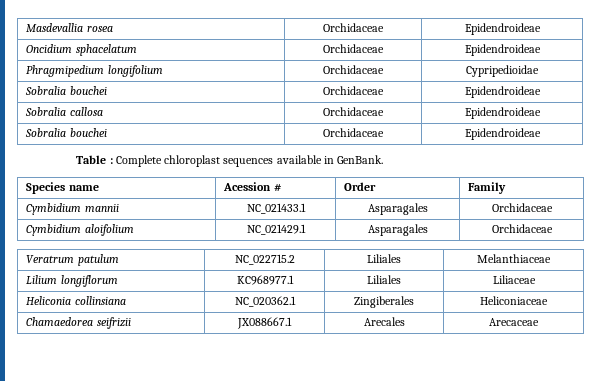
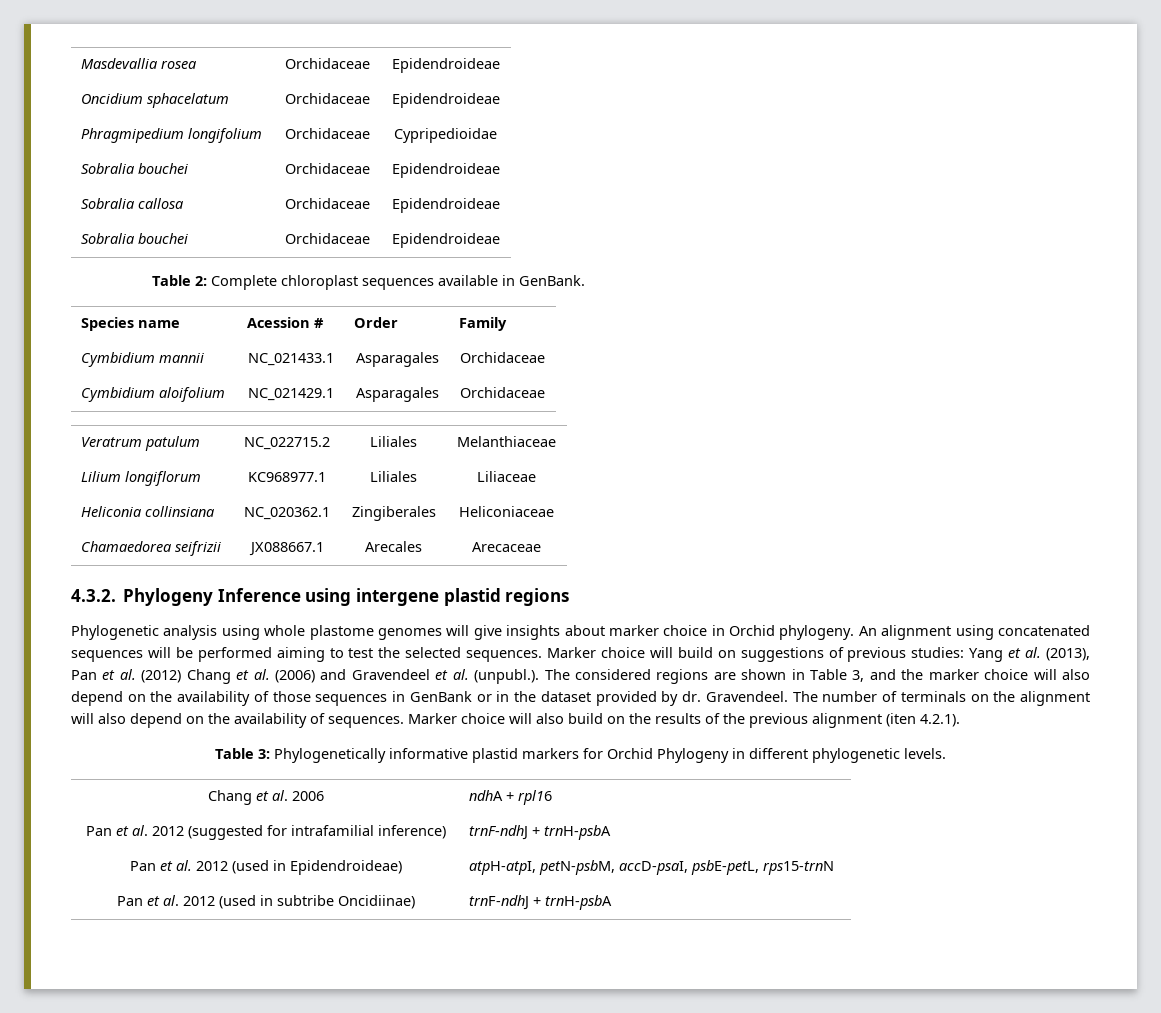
- Table : Complete chloroplast sequences available in GenBank.
+ Table 2: Complete chloroplast sequences available in GenBank.
+ 4.3.2. Phylogeny Inference using intergene plastid regions
+ Phylogenetic analysis using whole plastome genomes will give insights about marker choice in Orchid phylogeny. An alignment using concatenated sequences will be performed aiming to test the selected sequences. Marker choice will build on suggestions of previous studies: Yang et al. (2013), Pan et al. (2012) Chang et al. (2006) and Gravendeel et al. (unpubl.). The considered regions are shown in Table 3, and the marker choice will also depend on the availability of those sequences in GenBank or in the dataset provided by dr. Gravendeel. The number of terminals on the alignment will also depend on the availability of sequences. Marker choice will also build on the results of the previous alignment (iten 4.2.1).
+ Table 3: Phylogenetically informative plastid markers for Orchid Phylogeny in different phylogenetic levels.
+ Chang et al. 2006 | ndhA + rpl16
+ Pan et al. 2012 (suggested for intrafamilial inference) | trnF-ndhJ + trnH-psbA
+ Pan et al. 2012 (used in Epidendroideae) | atpH-atpI, petN-psbM, accD-psaI, psbE-petL, rps15-trnN
+ Pan et al. 2012 (used in subtribe Oncidiinae) | trnF-ndhJ + trnH-psbA

